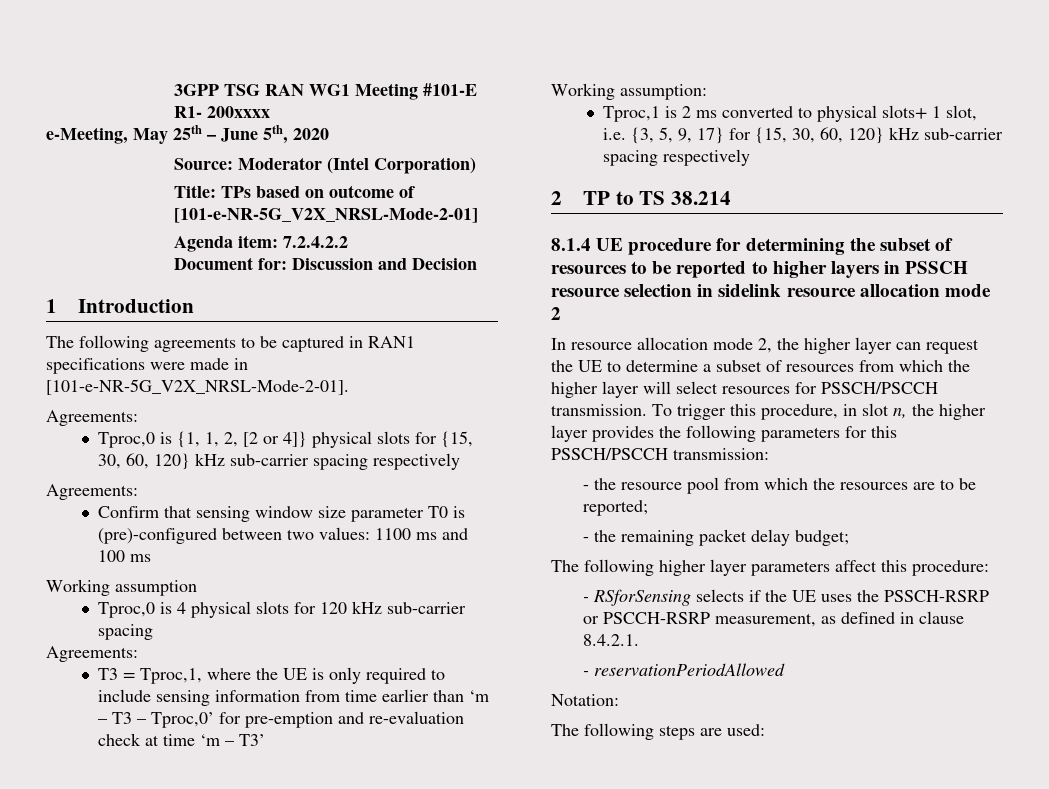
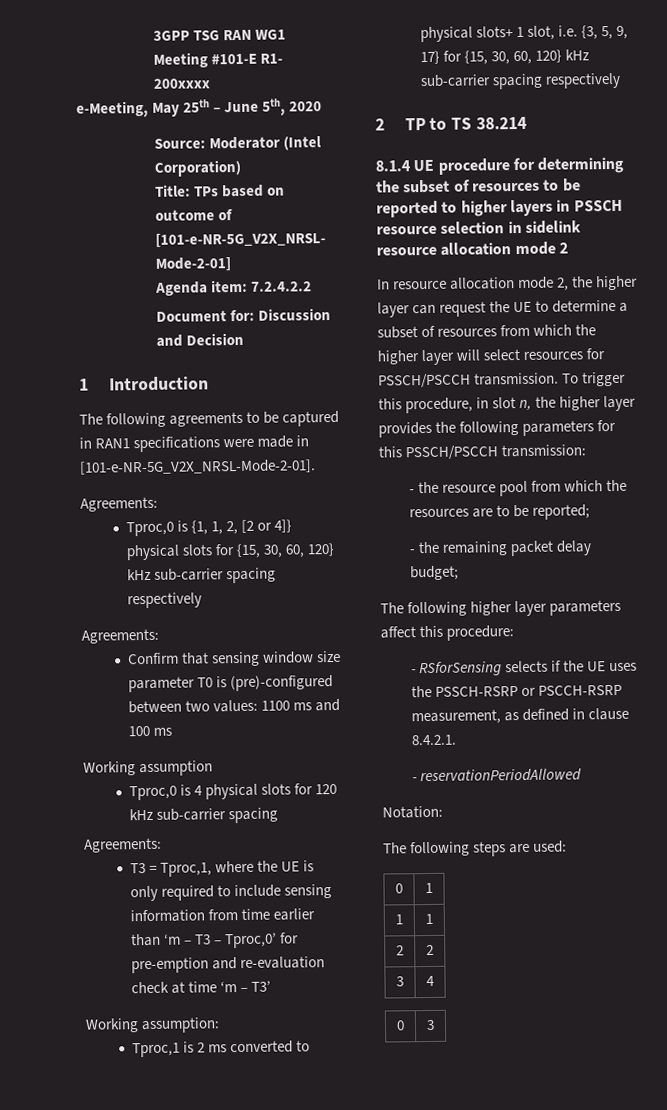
+ 0 | 1
+ 1 | 1
+ 2 | 2
+ 3 | 4
+ 0 | 3

